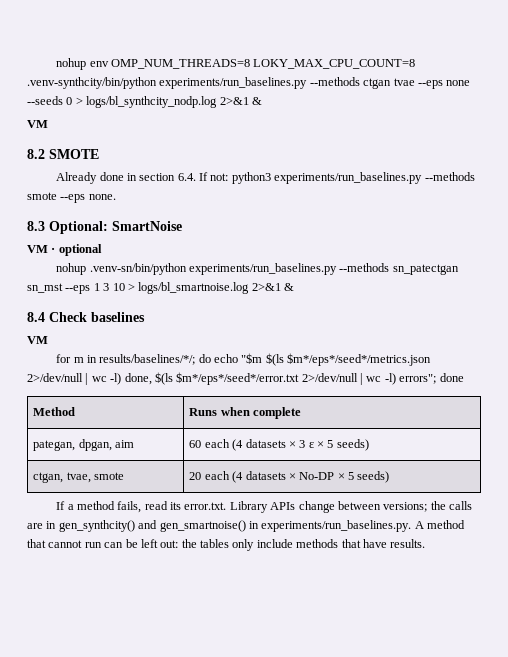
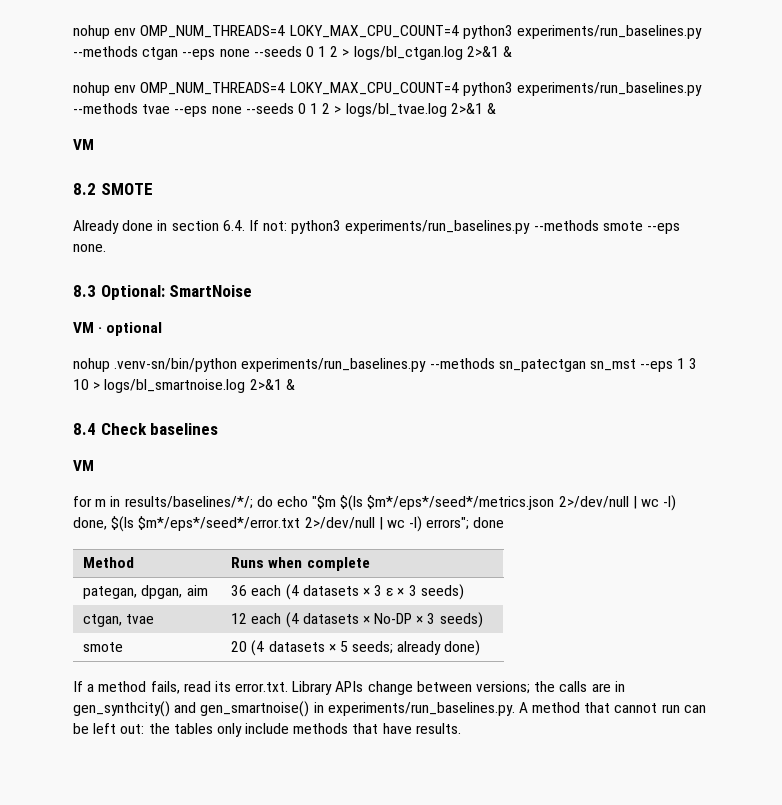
- nohup env OMP_NUM_THREADS=8 LOKY_MAX_CPU_COUNT=8 .venv-synthcity/bin/python experiments/run_baselines.py --methods ctgan tvae --eps none --seeds 0 > logs/bl_synthcity_nodp.log 2>&1 &
+ nohup env OMP_NUM_THREADS=4 LOKY_MAX_CPU_COUNT=4 python3 experiments/run_baselines.py --methods ctgan --eps none --seeds 0 1 2 > logs/bl_ctgan.log 2>&1 &
+ nohup env OMP_NUM_THREADS=4 LOKY_MAX_CPU_COUNT=4 python3 experiments/run_baselines.py --methods tvae --eps none --seeds 0 1 2 > logs/bl_tvae.log 2>&1 &
- pategan, dpgan, aim | 60 each (4 datasets × 3 ε × 5 seeds)
+ pategan, dpgan, aim | 36 each (4 datasets × 3 ε × 3 seeds)
- ctgan, tvae, smote | 20 each (4 datasets × No-DP × 5 seeds)
+ ctgan, tvae | 12 each (4 datasets × No-DP × 3 seeds)
+ smote | 20 (4 datasets × 5 seeds; already done)

